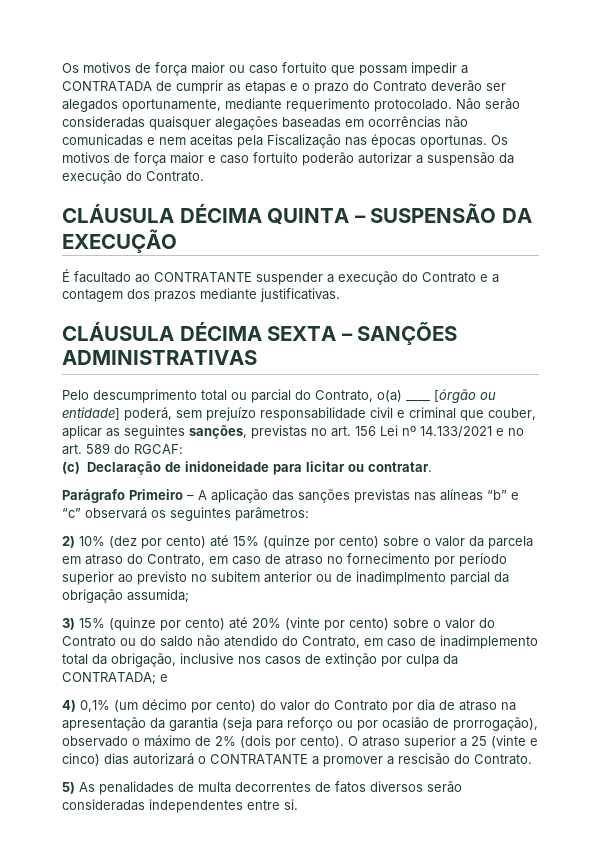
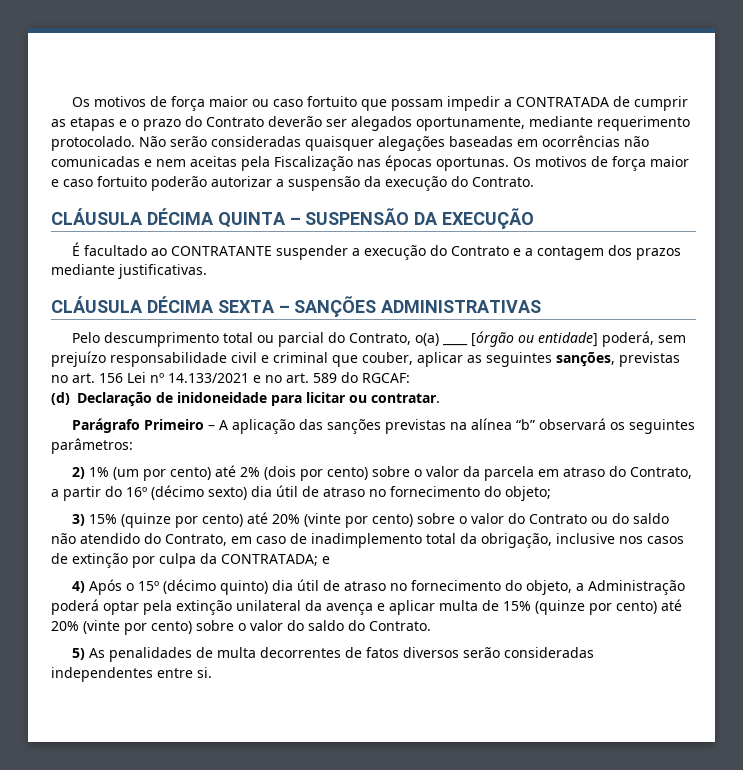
- (c) Declaração de inidoneidade para licitar ou contratar.
+ (d) Declaração de inidoneidade para licitar ou contratar.
- Parágrafo Primeiro – A aplicação das sanções previstas nas alíneas “b” e “c” observará os seguintes parâmetros:
+ Parágrafo Primeiro – A aplicação das sanções previstas na alínea “b” observará os seguintes parâmetros:
- 2) 10% (dez por cento) até 15% (quinze por cento) sobre o valor da parcela em atraso do Contrato, em caso de atraso no fornecimento por período superior ao previsto no subitem anterior ou de inadimplmento parcial da obrigação assumida;
+ 2) 1% (um por cento) até 2% (dois por cento) sobre o valor da parcela em atraso do Contrato, a partir do 16º (décimo sexto) dia útil de atraso no fornecimento do objeto;
- 4) 0,1% (um décimo por cento) do valor do Contrato por dia de atraso na apresentação da garantia (seja para reforço ou por ocasião de prorrogação), observado o máximo de 2% (dois por cento). O atraso superior a 25 (vinte e cinco) dias autorizará o CONTRATANTE a promover a rescisão do Contrato.
+ 4) Após o 15º (décimo quinto) dia útil de atraso no fornecimento do objeto, a Administração poderá optar pela extinção unilateral da avença e aplicar multa de 15% (quinze por cento) até 20% (vinte por cento) sobre o valor do saldo do Contrato.

